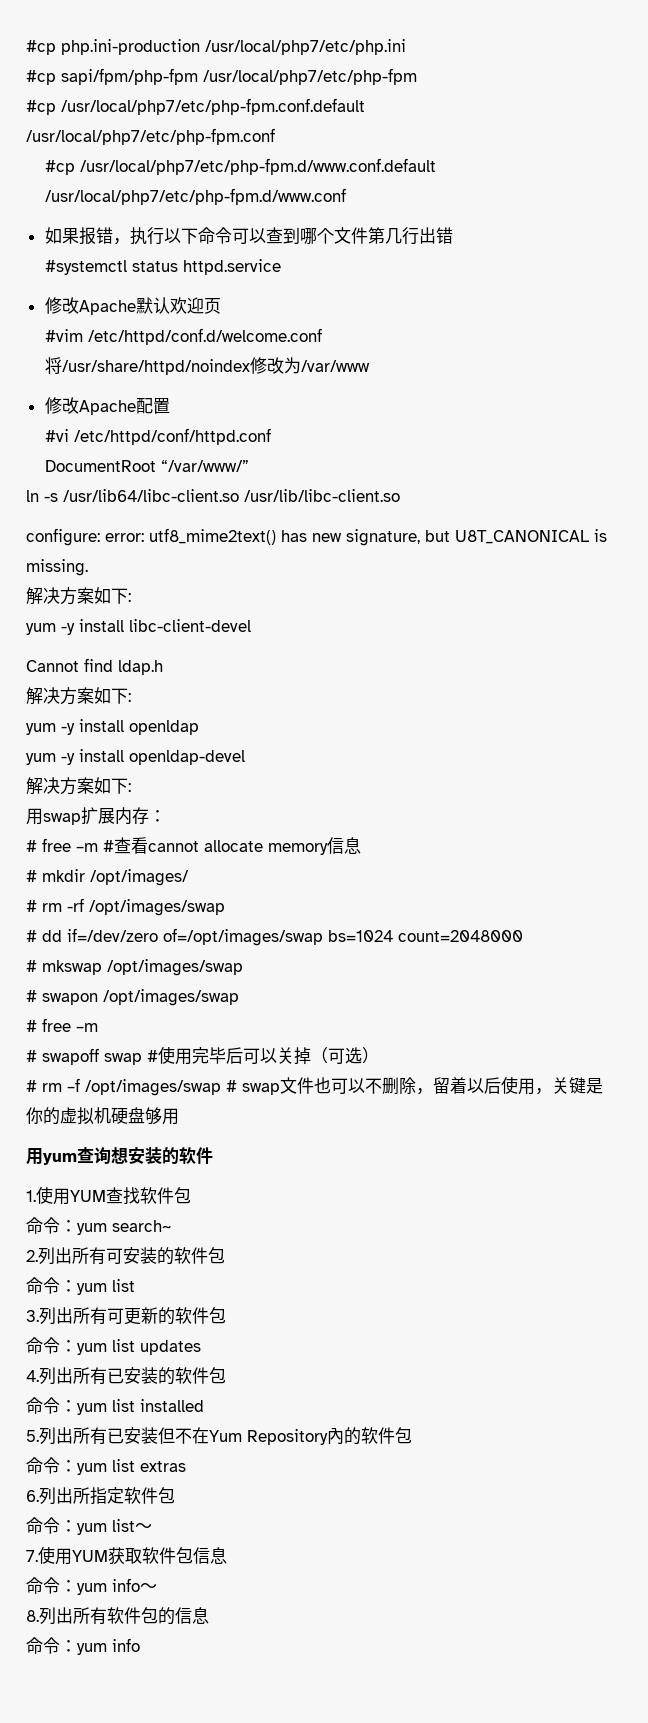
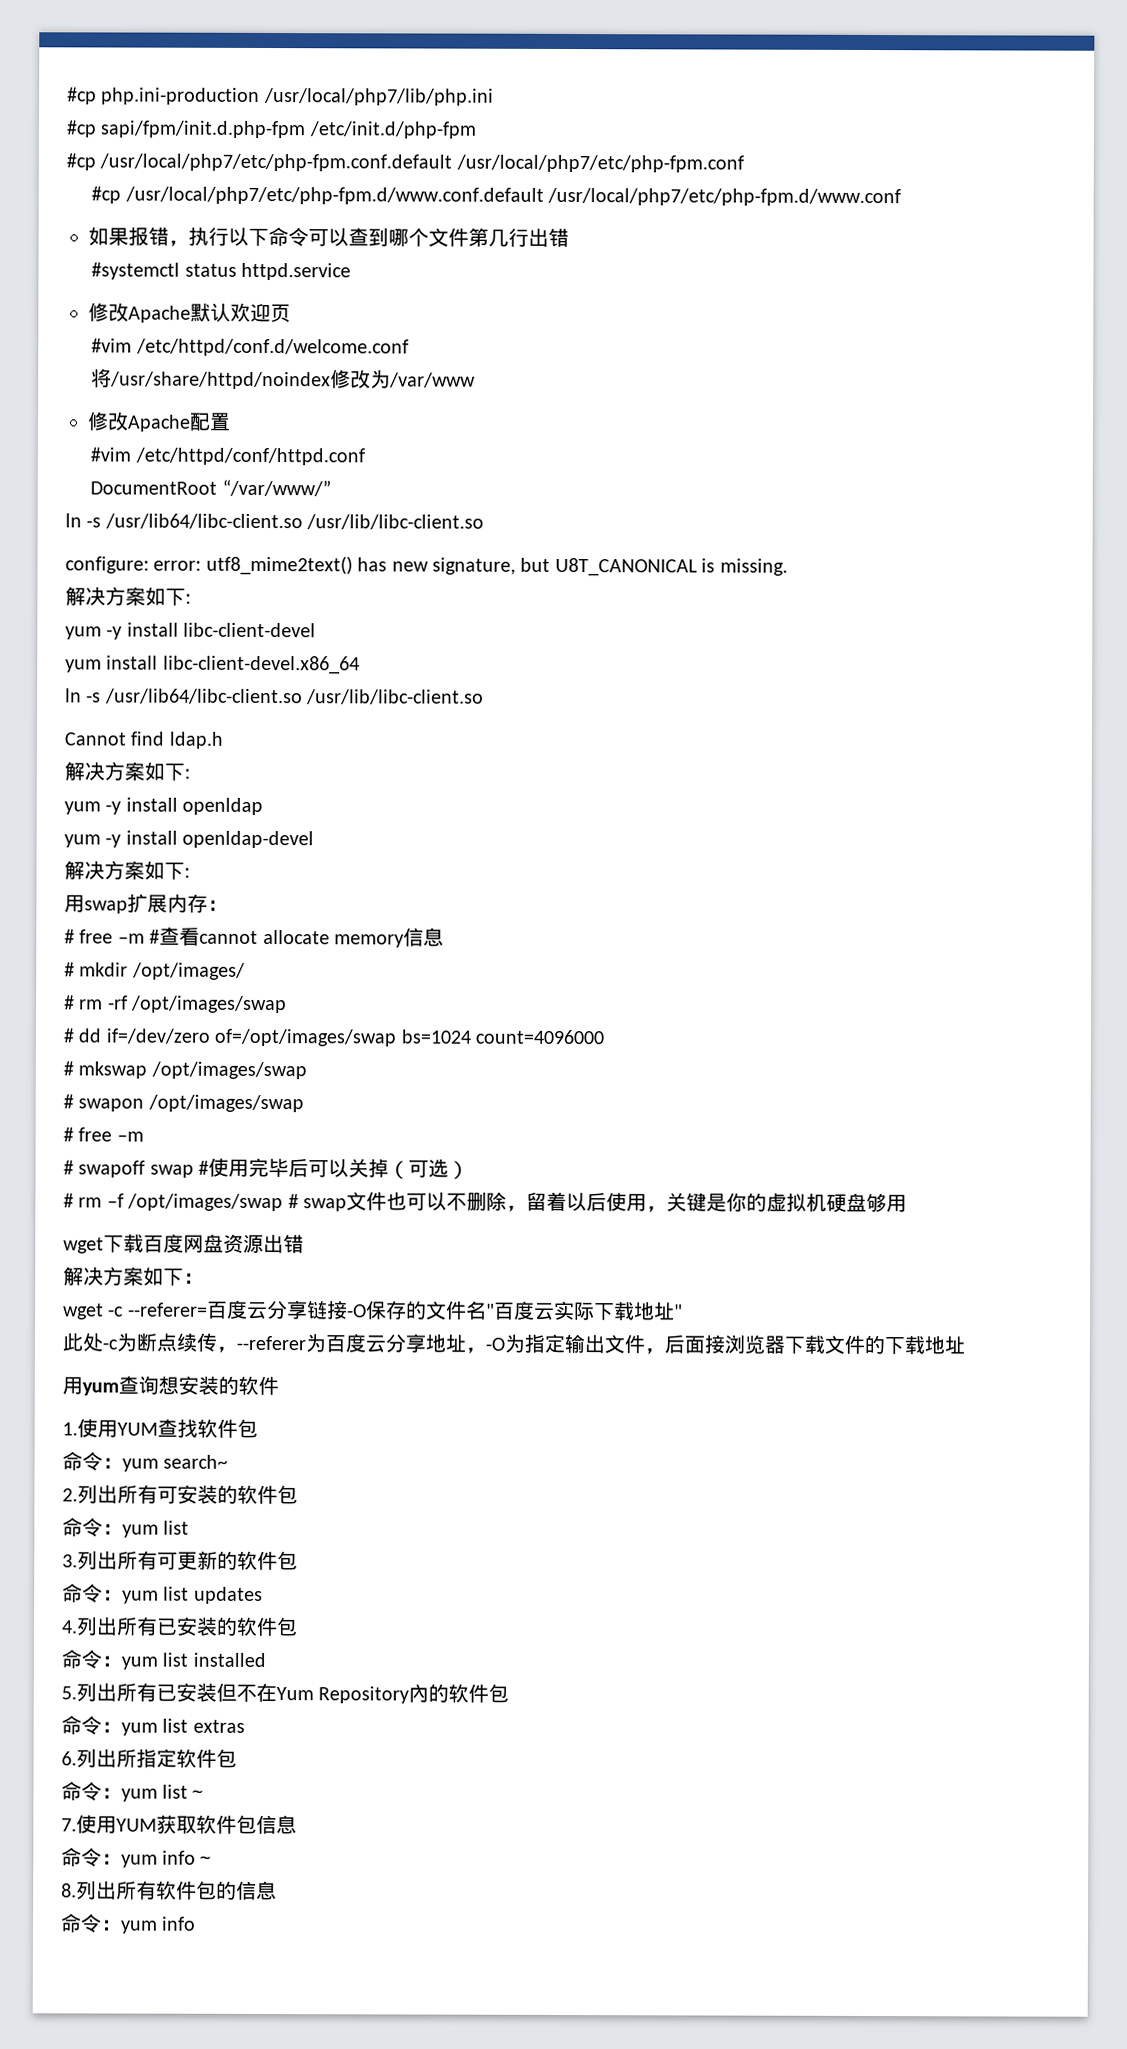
- #cp php.ini-production /usr/local/php7/etc/php.ini
- #cp sapi/fpm/php-fpm /usr/local/php7/etc/php-fpm
+ #cp php.ini-production /usr/local/php7/lib/php.ini
+ #cp sapi/fpm/init.d.php-fpm /etc/init.d/php-fpm
- #vi /etc/httpd/conf/httpd.conf
+ #vim /etc/httpd/conf/httpd.conf
+ yum install libc-client-devel.x86_64
+ ln -s /usr/lib64/libc-client.so /usr/lib/libc-client.so
- # dd if=/dev/zero of=/opt/images/swap bs=1024 count=2048000
+ # dd if=/dev/zero of=/opt/images/swap bs=1024 count=4096000
+ wget下载百度网盘资源出错
+ 解决方案如下：
+ wget -c --referer=百度云分享链接-O保存的文件名"百度云实际下载地址"
+ 此处-c为断点续传，--referer为百度云分享地址，-O为指定输出文件，后面接浏览器下载文件的下载地址

